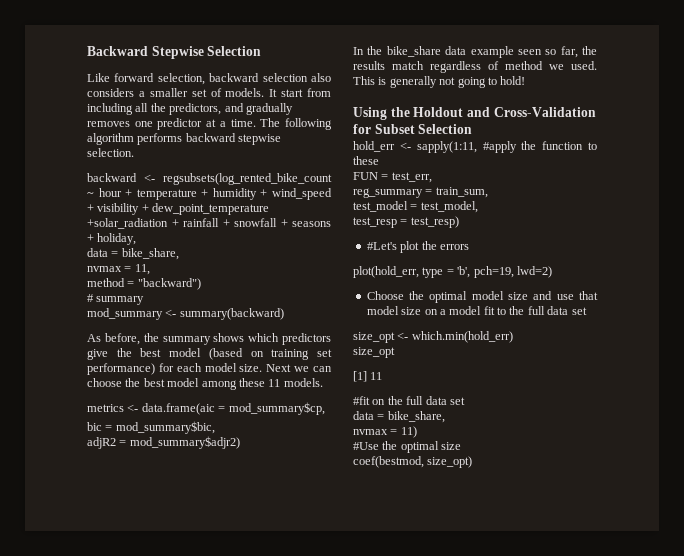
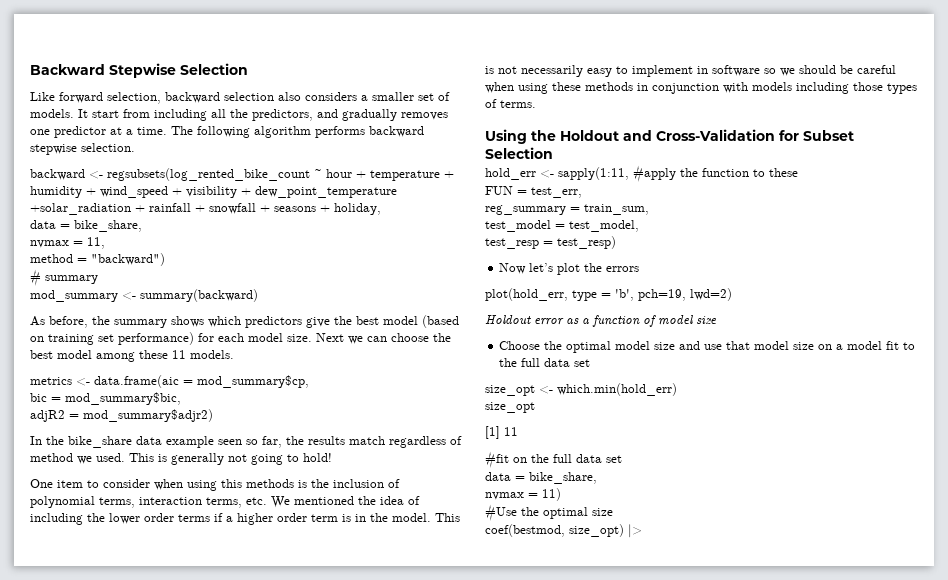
+ One item to consider when using this methods is the inclusion of polynomial terms, interaction terms, etc. We mentioned the idea of including the lower order terms if a higher order term is in the model. This is not necessarily easy to implement in software so we should be careful when using these methods in conjunction with models including those types of terms.
- #Let's plot the errors
+ Now let’s plot the errors
+ Holdout error as a function of model size
- coef(bestmod, size_opt)
+ coef(bestmod, size_opt) |>

